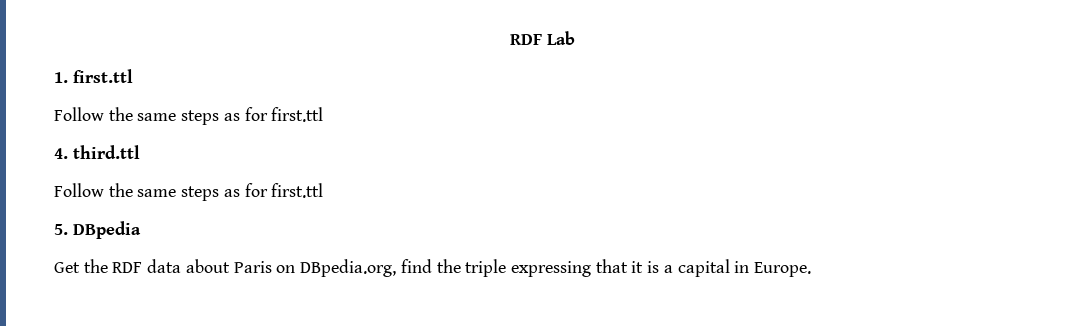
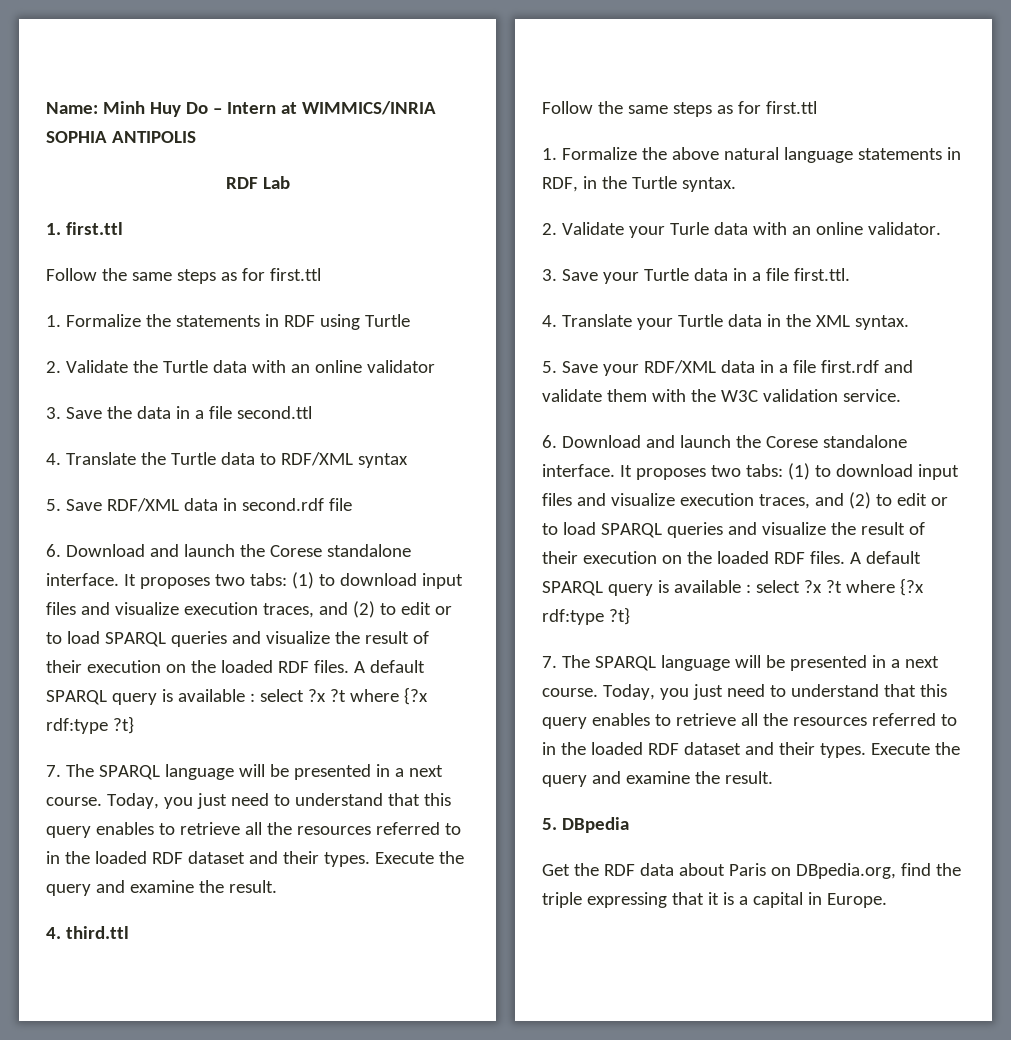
+ Name: Minh Huy Do – Intern at WIMMICS/INRIA SOPHIA ANTIPOLIS
+ 1. Formalize the statements in RDF using Turtle
+ 2. Validate the Turtle data with an online validator
+ 3. Save the data in a file second.ttl
+ 4. Translate the Turtle data to RDF/XML syntax
+ 5. Save RDF/XML data in second.rdf file
+ 6. Download and launch the Corese standalone interface. It proposes two tabs: (1) to download input files and visualize execution traces, and (2) to edit or to load SPARQL queries and visualize the result of their execution on the loaded RDF files. A default SPARQL query is available : select ?x ?t where {?x rdf:type ?t}
+ 7. The SPARQL language will be presented in a next course. Today, you just need to understand that this query enables to retrieve all the resources referred to in the loaded RDF dataset and their types. Execute the query and examine the result.
+ 1. Formalize the above natural language statements in RDF, in the Turtle syntax.
+ 2. Validate your Turle data with an online validator.
+ 3. Save your Turtle data in a file first.ttl.
+ 4. Translate your Turtle data in the XML syntax.
+ 5. Save your RDF/XML data in a file first.rdf and validate them with the W3C validation service.
+ 6. Download and launch the Corese standalone interface. It proposes two tabs: (1) to download input files and visualize execution traces, and (2) to edit or to load SPARQL queries and visualize the result of their execution on the loaded RDF files. A default SPARQL query is available : select ?x ?t where {?x rdf:type ?t}
+ 7. The SPARQL language will be presented in a next course. Today, you just need to understand that this query enables to retrieve all the resources referred to in the loaded RDF dataset and their types. Execute the query and examine the result.

